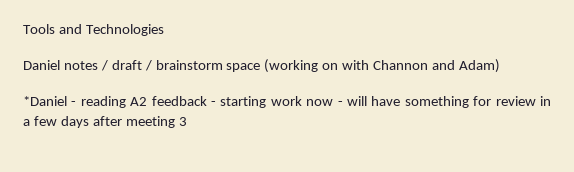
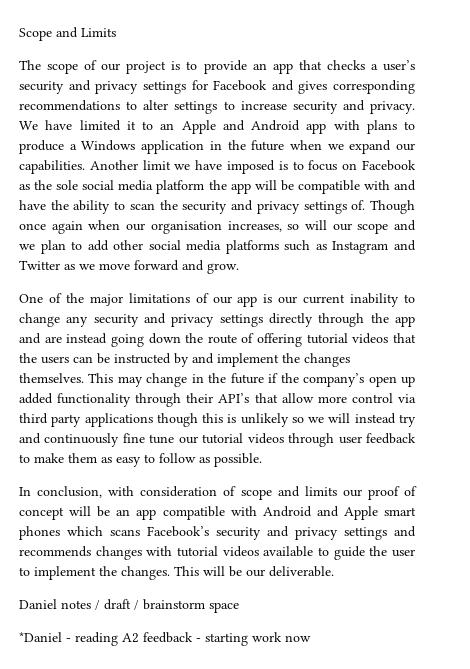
- Tools and Technologies
+ Scope and Limits
+ The scope of our project is to provide an app that checks a user’s security and privacy settings for Facebook and gives corresponding recommendations to alter settings to increase security and privacy. We have limited it to an Apple and Android app with plans to produce a Windows application in the future when we expand our capabilities. Another limit we have imposed is to focus on Facebook as the sole social media platform the app will be compatible with and have the ability to scan the security and privacy settings of. Though once again when our organisation increases, so will our scope and we plan to add other social media platforms such as Instagram and Twitter as we move forward and grow.
+ One of the major limitations of our app is our current inability to change any security and privacy settings directly through the app and are instead going down the route of offering tutorial videos that the users can be instructed by and implement the changes themselves. This may change in the future if the company’s open up added functionality through their API’s that allow more control via third party applications though this is unlikely so we will instead try and continuously fine tune our tutorial videos through user feedback to make them as easy to follow as possible.
+ In conclusion, with consideration of scope and limits our proof of concept will be an app compatible with Android and Apple smart phones which scans Facebook’s security and privacy settings and recommends changes with tutorial videos available to guide the user to implement the changes. This will be our deliverable.
- Daniel notes / draft / brainstorm space (working on with Channon and Adam)
+ Daniel notes / draft / brainstorm space
- *Daniel - reading A2 feedback - starting work now - will have something for review in a few days after meeting 3
+ *Daniel - reading A2 feedback - starting work now

